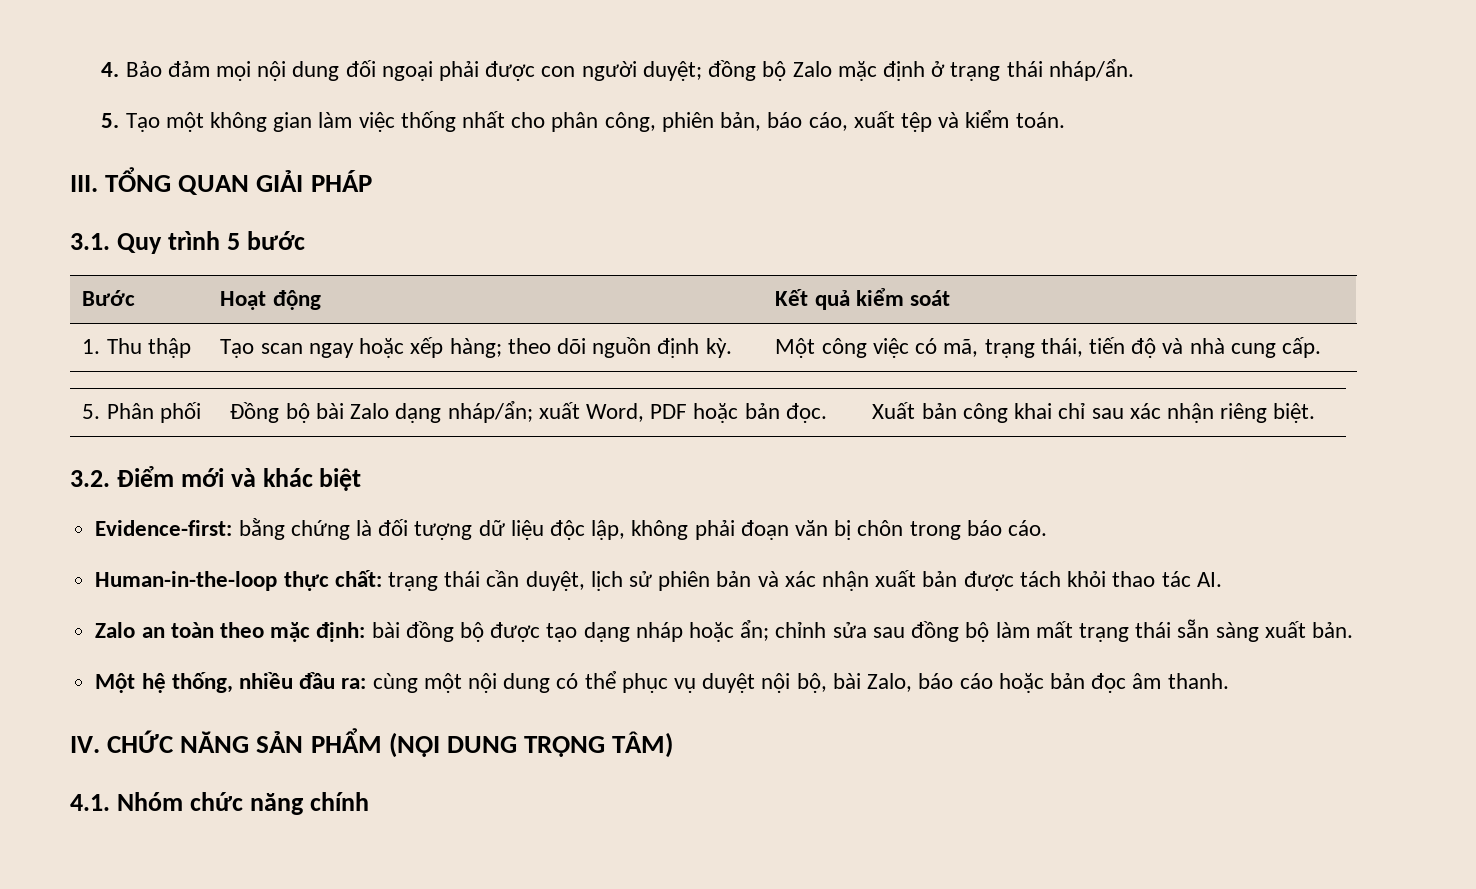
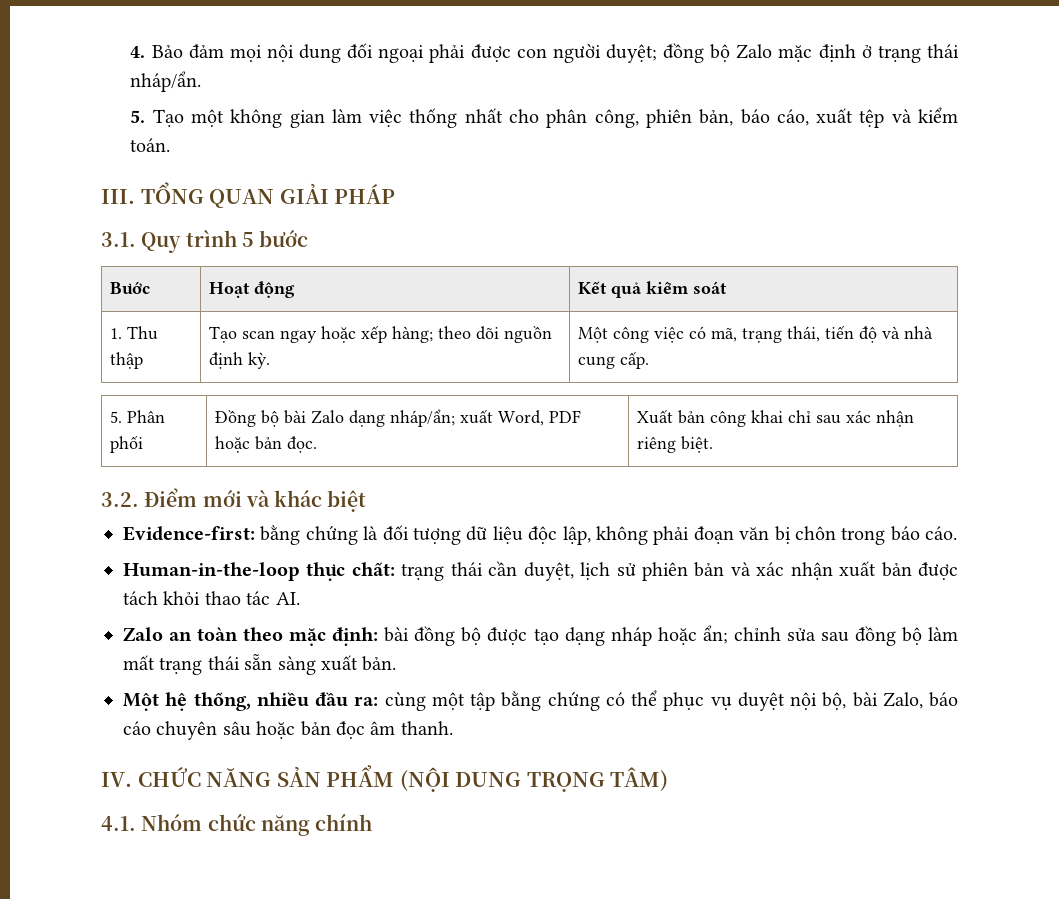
- Một hệ thống, nhiều đầu ra: cùng một nội dung có thể phục vụ duyệt nội bộ, bài Zalo, báo cáo hoặc bản đọc âm thanh.
+ Một hệ thống, nhiều đầu ra: cùng một tập bằng chứng có thể phục vụ duyệt nội bộ, bài Zalo, báo cáo chuyên sâu hoặc bản đọc âm thanh.

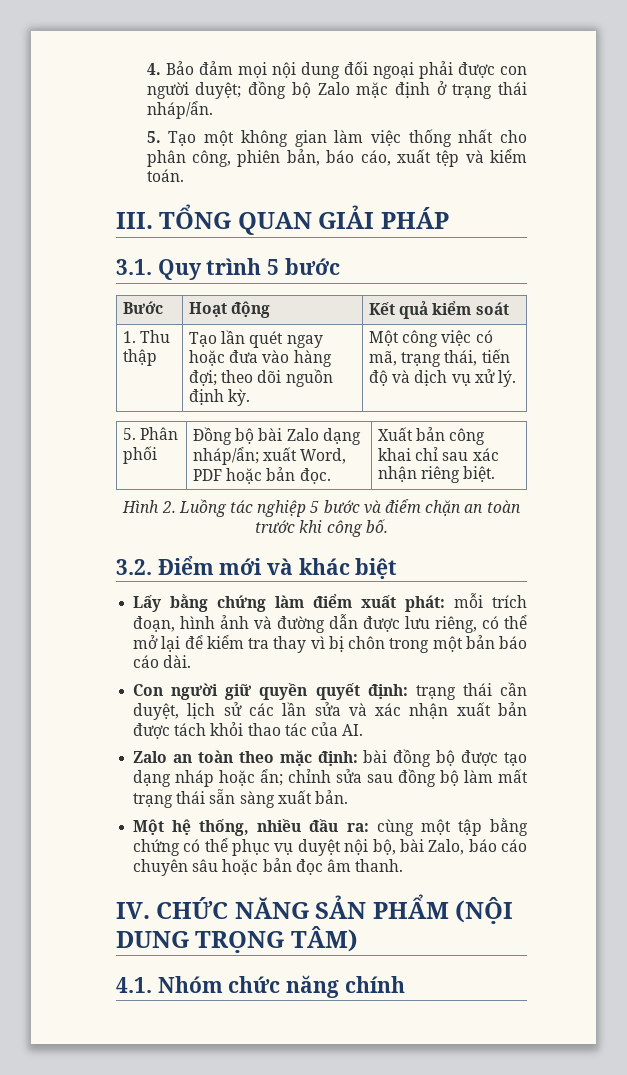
- 1. Thu thập | Tạo scan ngay hoặc xếp hàng; theo dõi nguồn định kỳ. | Một công việc có mã, trạng thái, tiến độ và nhà cung cấp.
+ 1. Thu thập | Tạo lần quét ngay hoặc đưa vào hàng đợi; theo dõi nguồn định kỳ. | Một công việc có mã, trạng thái, tiến độ và dịch vụ xử lý.
+ Hình 2. Luồng tác nghiệp 5 bước và điểm chặn an toàn trước khi công bố.
- Evidence-first: bằng chứng là đối tượng dữ liệu độc lập, không phải đoạn văn bị chôn trong báo cáo.
- Human-in-the-loop thực chất: trạng thái cần duyệt, lịch sử phiên bản và xác nhận xuất bản được tách khỏi thao tác AI.
+ Lấy bằng chứng làm điểm xuất phát: mỗi trích đoạn, hình ảnh và đường dẫn được lưu riêng, có thể mở lại để kiểm tra thay vì bị chôn trong một bản báo cáo dài.
+ Con người giữ quyền quyết định: trạng thái cần duyệt, lịch sử các lần sửa và xác nhận xuất bản được tách khỏi thao tác của AI.

